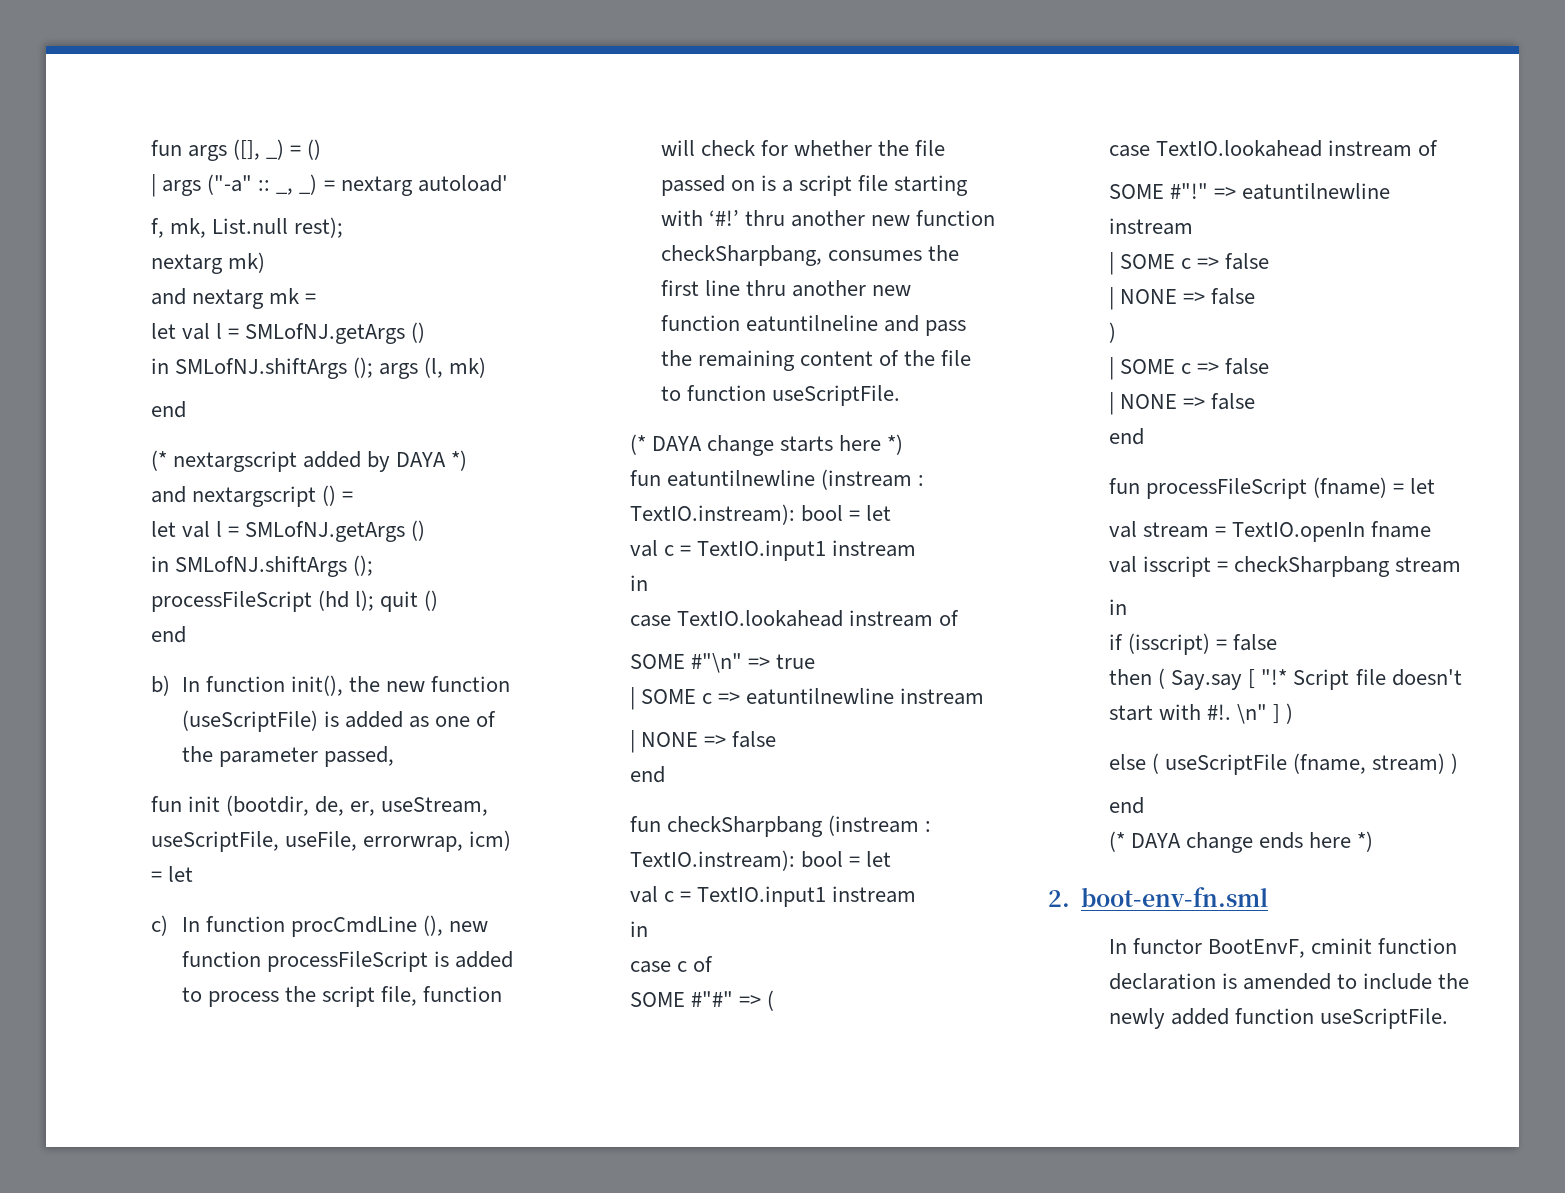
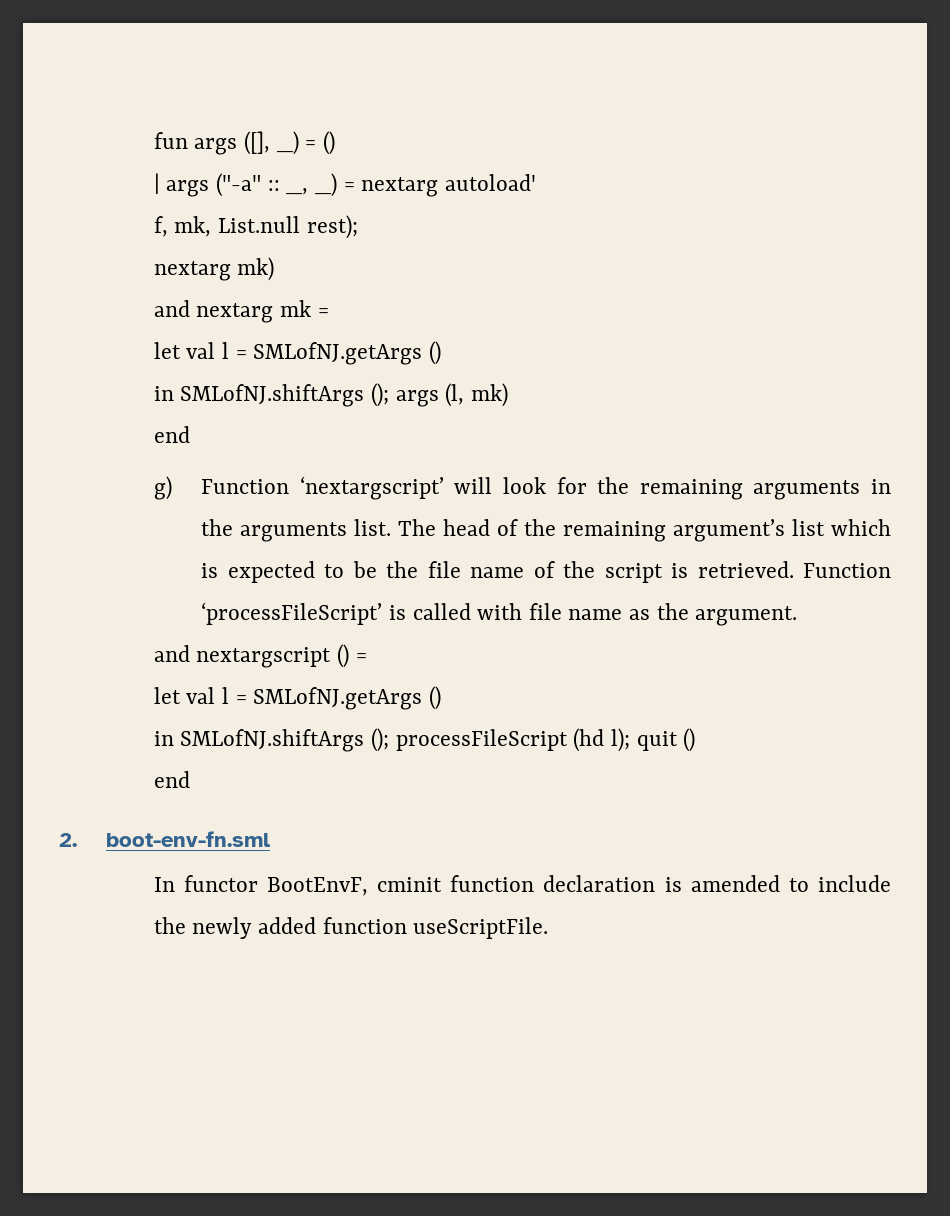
- (* nextargscript added by DAYA *)
+ g) Function ‘nextargscript’ will look for the remaining arguments in the arguments list. The head of the remaining argument’s list which is expected to be the file name of the script is retrieved. Function ‘processFileScript’ is called with file name as the argument.
- b) In function init(), the new function (useScriptFile) is added as one of the parameter passed,
- fun init (bootdir, de, er, useStream, useScriptFile, useFile, errorwrap, icm) = let
- c) In function procCmdLine (), new function processFileScript is added to process the script file, function will check for whether the file passed on is a script file starting with ‘#!’ thru another new function checkSharpbang, consumes the first line thru another new function eatuntilneline and pass the remaining content of the file to function useScriptFile.
- (* DAYA change starts here *)
- fun eatuntilnewline (instream : TextIO.instream): bool = let
- val c = TextIO.input1 instream
- in
- case TextIO.lookahead instream of
- SOME #"\n" => true
- | SOME c => eatuntilnewline instream
- | NONE => false
- end
- fun checkSharpbang (instream : TextIO.instream): bool = let
- val c = TextIO.input1 instream
- in
- case c of
- SOME #"#" => (
- case TextIO.lookahead instream of
- SOME #"!" => eatuntilnewline instream
- | SOME c => false
- | NONE => false
- )
- | SOME c => false
- | NONE => false
- end
- fun processFileScript (fname) = let
- val stream = TextIO.openIn fname
- val isscript = checkSharpbang stream
- in
- if (isscript) = false
- then ( Say.say [ "!* Script file doesn't start with #!. \n" ] )
- else ( useScriptFile (fname, stream) )
- end
- (* DAYA change ends here *)

